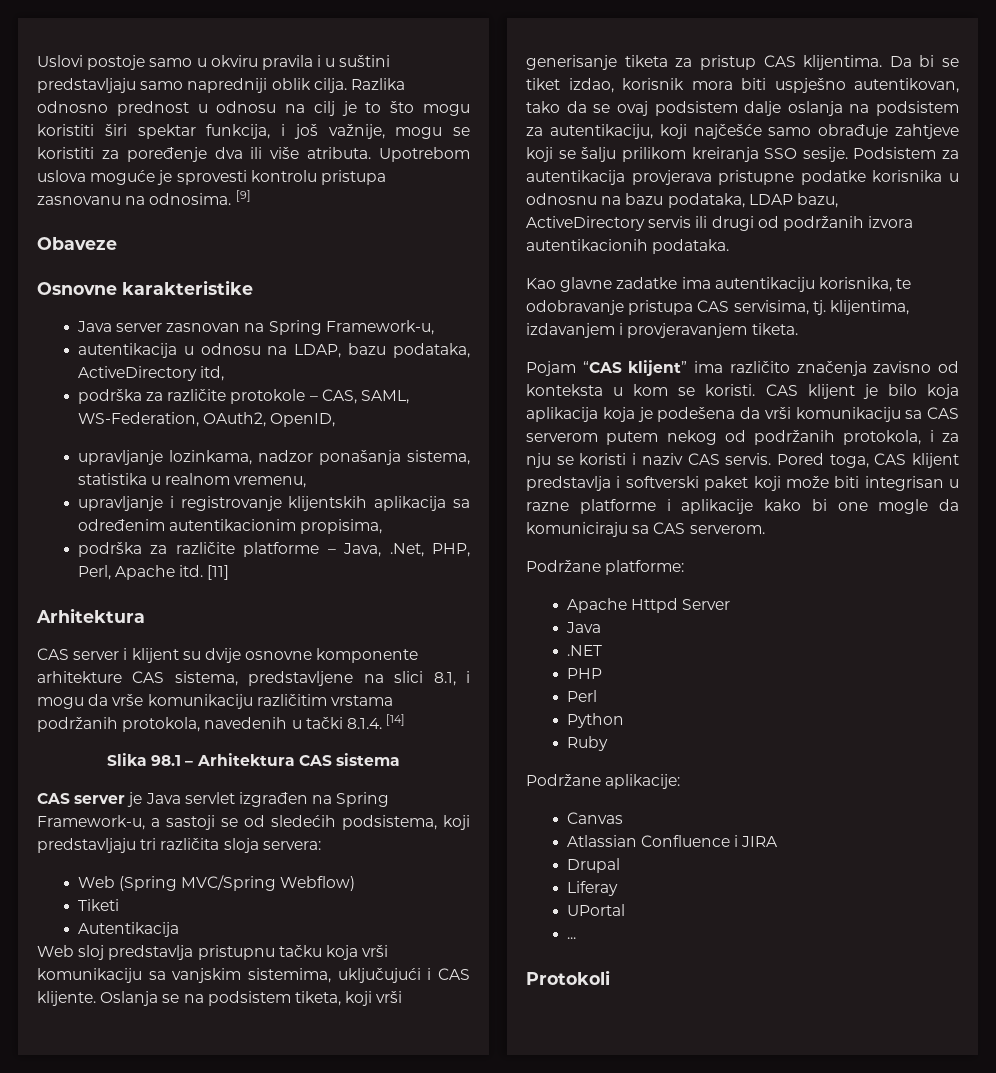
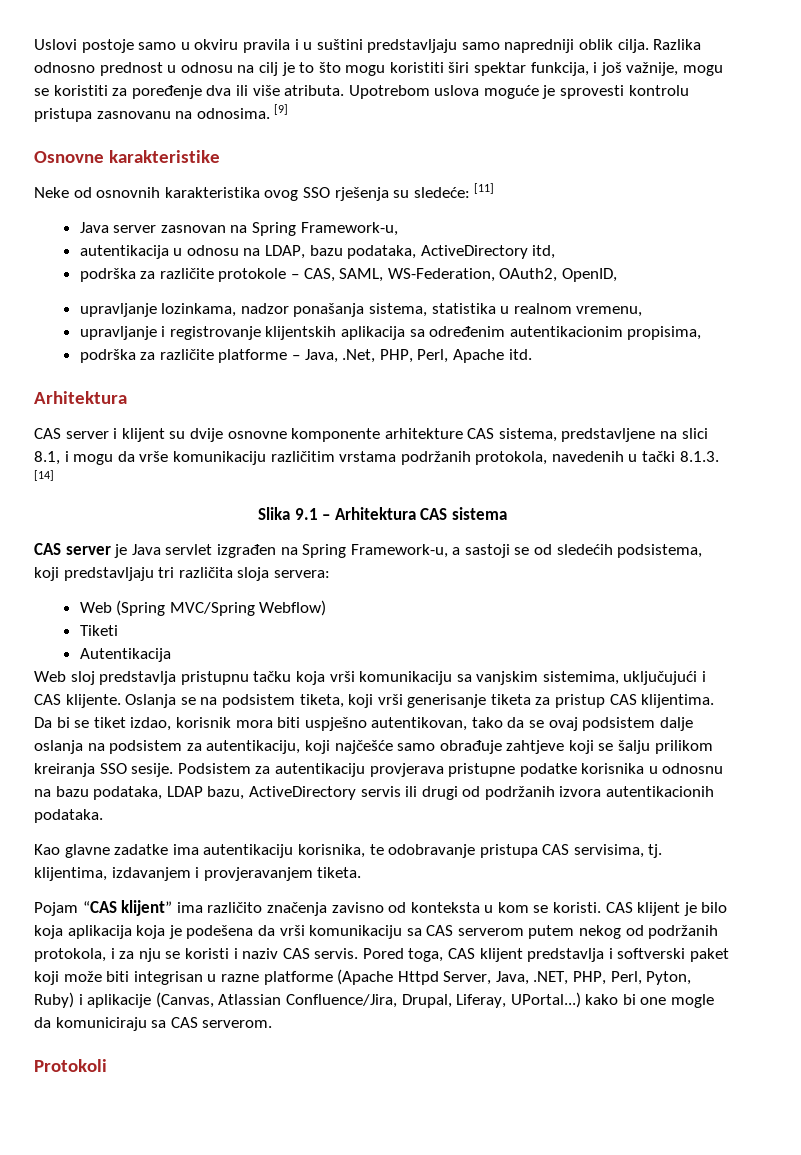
- Obaveze
+ Neke od osnovnih karakteristika ovog SSO rješenja su sledeće: [11]
- [11]
- CAS server i klijent su dvije osnovne komponente arhitekture CAS sistema, predstavljene na slici 8.1, i mogu da vrše komunikaciju različitim vrstama podržanih protokola, navedenih u tački 8.1.4. [14]
+ CAS server i klijent su dvije osnovne komponente arhitekture CAS sistema, predstavljene na slici 8.1, i mogu da vrše komunikaciju različitim vrstama podržanih protokola, navedenih u tački 8.1.3. [14]
- Slika 98.1 – Arhitektura CAS sistema
+ Slika 9.1 – Arhitektura CAS sistema
- Podsistem za autentikacija provjerava pristupne podatke korisnika u odnosnu na bazu podataka, LDAP bazu, ActiveDirectory servis ili drugi od podržanih izvora autentikacionih podataka.
+ Podsistem za autentikaciju provjerava pristupne podatke korisnika u odnosnu na bazu podataka, LDAP bazu, ActiveDirectory servis ili drugi od podržanih izvora autentikacionih podataka.
- Pored toga, CAS klijent predstavlja i softverski paket koji može biti integrisan u razne platforme i aplikacije kako bi one mogle da komuniciraju sa CAS serverom.
+ Pored toga, CAS klijent predstavlja i softverski paket koji može biti integrisan u razne platforme (Apache Httpd Server, Java, .NET, PHP, Perl, Pyton, Ruby) i aplikacije (Canvas, Atlassian Confluence/Jira, Drupal, Liferay, UPortal...) kako bi one mogle da komuniciraju sa CAS serverom.
- Podržane platforme:
- Apache Httpd Server
- Java
- .NET
- PHP
- Perl
- Python
- Ruby
- Podržane aplikacije:
- Canvas
- Atlassian Confluence i JIRA
- Drupal
- Liferay
- UPortal
- ...

